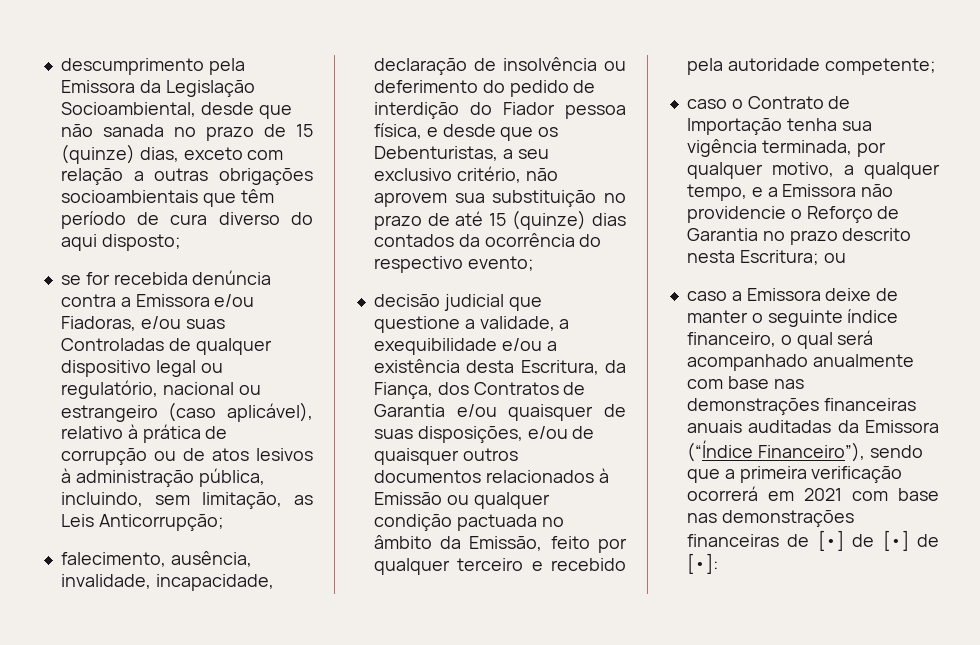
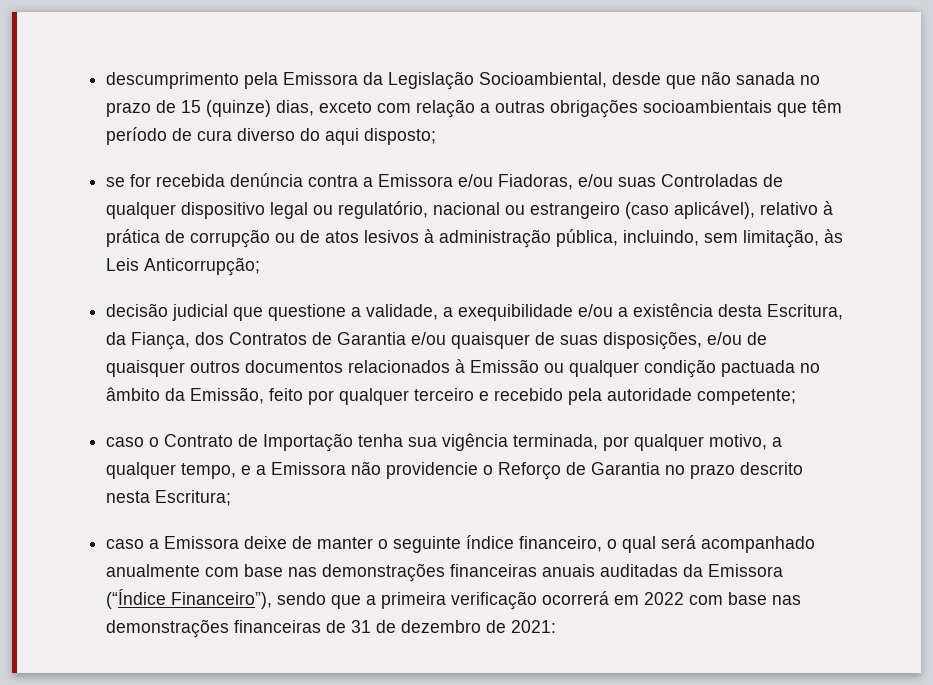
- se for recebida denúncia contra a Emissora e/ou Fiadoras, e/ou suas Controladas de qualquer dispositivo legal ou regulatório, nacional ou estrangeiro (caso aplicável), relativo à prática de corrupção ou de atos lesivos à administração pública, incluindo, sem limitação, as Leis Anticorrupção;
+ se for recebida denúncia contra a Emissora e/ou Fiadoras, e/ou suas Controladas de qualquer dispositivo legal ou regulatório, nacional ou estrangeiro (caso aplicável), relativo à prática de corrupção ou de atos lesivos à administração pública, incluindo, sem limitação, às Leis Anticorrupção;
- falecimento, ausência, invalidade, incapacidade, declaração de insolvência ou deferimento do pedido de interdição do Fiador pessoa física, e desde que os Debenturistas, a seu exclusivo critério, não aprovem sua substituição no prazo de até 15 (quinze) dias contados da ocorrência do respectivo evento;
- caso o Contrato de Importação tenha sua vigência terminada, por qualquer motivo, a qualquer tempo, e a Emissora não providencie o Reforço de Garantia no prazo descrito nesta Escritura; ou
+ caso o Contrato de Importação tenha sua vigência terminada, por qualquer motivo, a qualquer tempo, e a Emissora não providencie o Reforço de Garantia no prazo descrito nesta Escritura;
- caso a Emissora deixe de manter o seguinte índice financeiro, o qual será acompanhado anualmente com base nas demonstrações financeiras anuais auditadas da Emissora (“Índice Financeiro”), sendo que a primeira verificação ocorrerá em 2021 com base nas demonstrações financeiras de [•] de [•] de [•]:
+ caso a Emissora deixe de manter o seguinte índice financeiro, o qual será acompanhado anualmente com base nas demonstrações financeiras anuais auditadas da Emissora (“Índice Financeiro”), sendo que a primeira verificação ocorrerá em 2022 com base nas demonstrações financeiras de 31 de dezembro de 2021:

